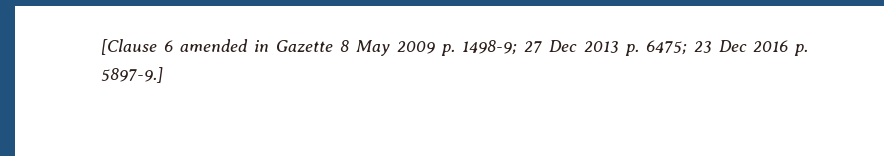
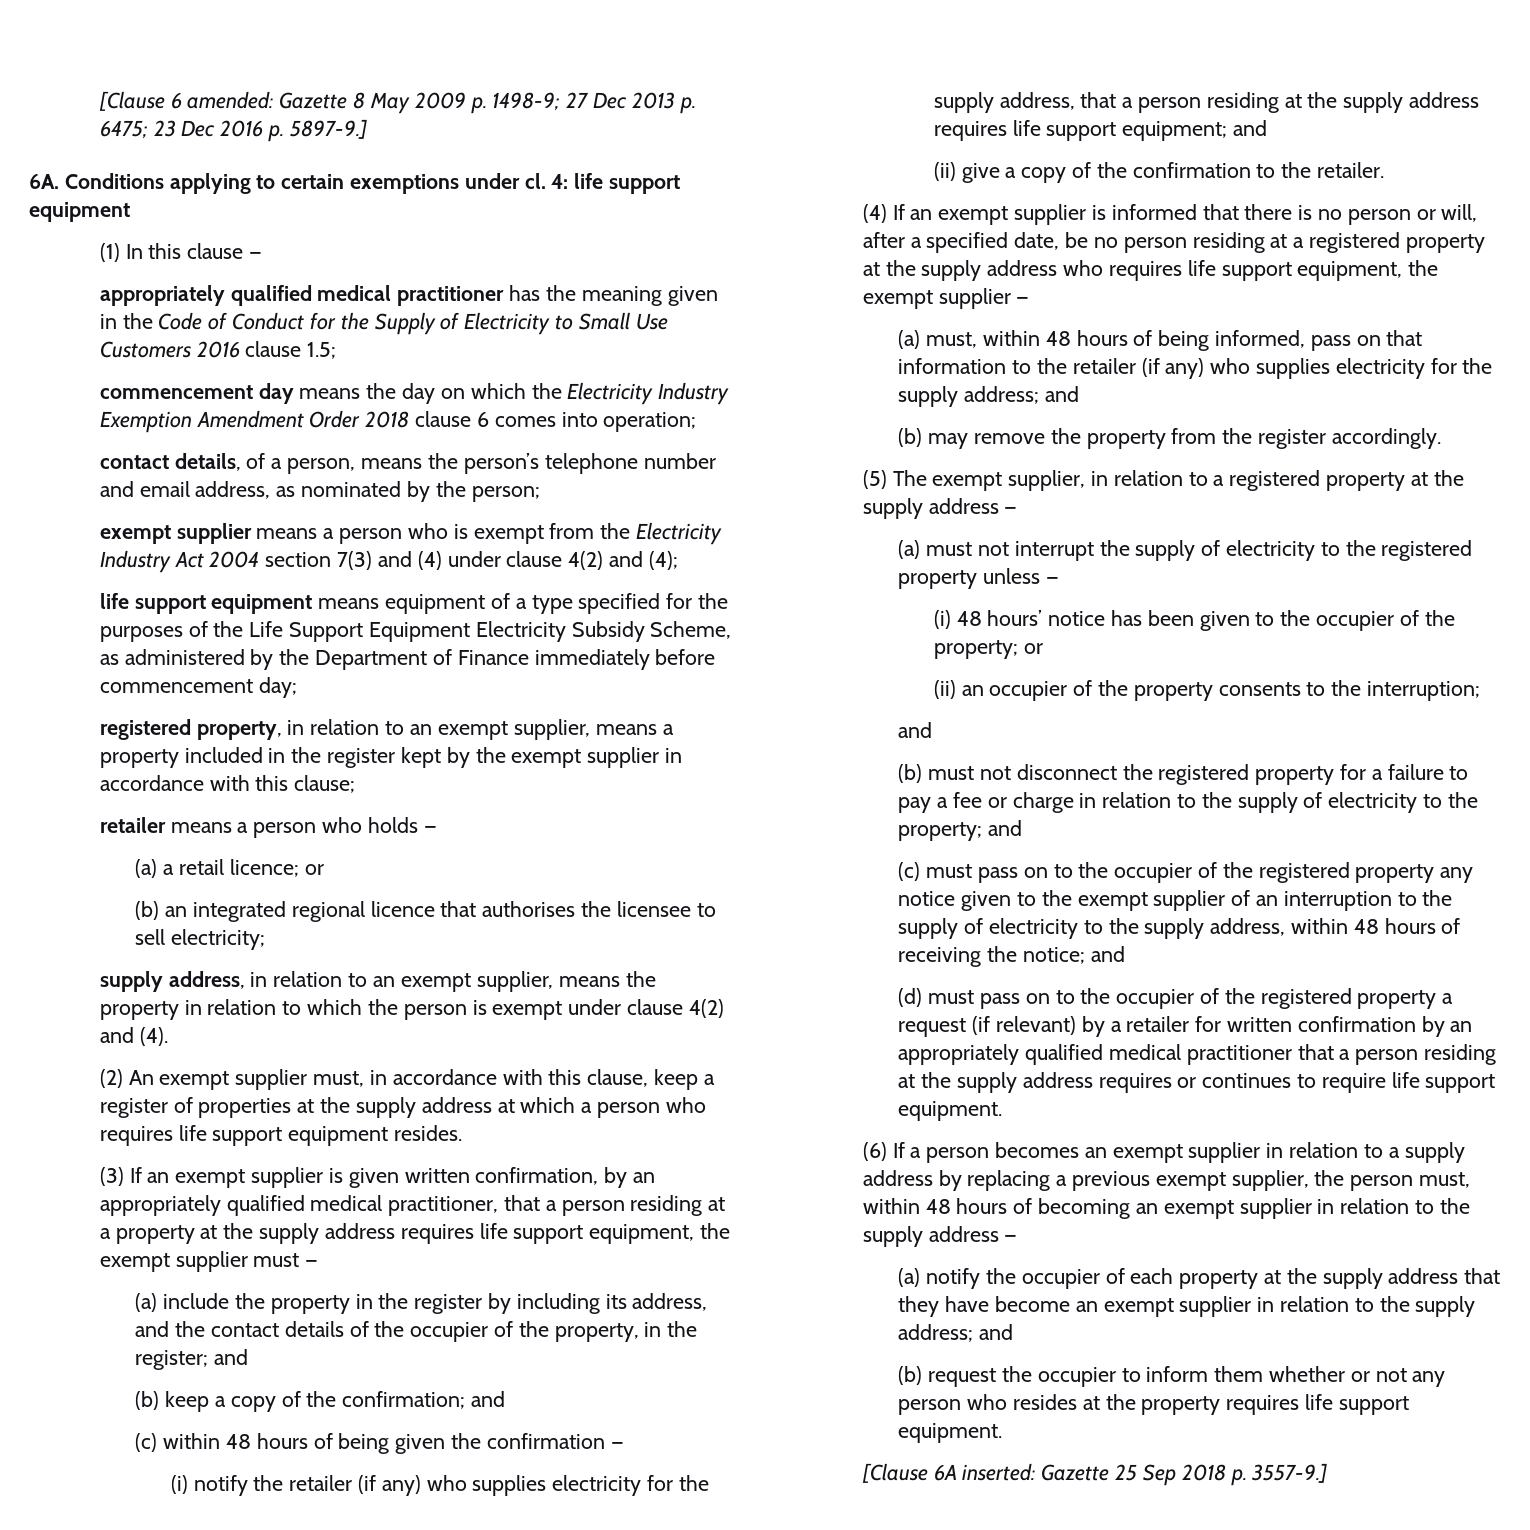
- [Clause 6 amended in Gazette 8 May 2009 p. 1498-9; 27 Dec 2013 p. 6475; 23 Dec 2016 p. 5897-9.]
+ [Clause 6 amended: Gazette 8 May 2009 p. 1498-9; 27 Dec 2013 p. 6475; 23 Dec 2016 p. 5897-9.]
+ 6A. Conditions applying to certain exemptions under cl. 4: life support equipment
+ (1) In this clause —
+ appropriately qualified medical practitioner has the meaning given in the Code of Conduct for the Supply of Electricity to Small Use Customers 2016 clause 1.5;
+ commencement day means the day on which the Electricity Industry Exemption Amendment Order 2018 clause 6 comes into operation;
+ contact details, of a person, means the person’s telephone number and email address, as nominated by the person;
+ exempt supplier means a person who is exempt from the Electricity Industry Act 2004 section 7(3) and (4) under clause 4(2) and (4);
+ life support equipment means equipment of a type specified for the purposes of the Life Support Equipment Electricity Subsidy Scheme, as administered by the Department of Finance immediately before commencement day;
+ registered property, in relation to an exempt supplier, means a property included in the register kept by the exempt supplier in accordance with this clause;
+ retailer means a person who holds —
+ (a) a retail licence; or
+ (b) an integrated regional licence that authorises the licensee to sell electricity;
+ supply address, in relation to an exempt supplier, means the property in relation to which the person is exempt under clause 4(2) and (4).
+ (2) An exempt supplier must, in accordance with this clause, keep a register of properties at the supply address at which a person who requires life support equipment resides.
+ (3) If an exempt supplier is given written confirmation, by an appropriately qualified medical practitioner, that a person residing at a property at the supply address requires life support equipment, the exempt supplier must —
+ (a) include the property in the register by including its address, and the contact details of the occupier of the property, in the register; and
+ (b) keep a copy of the confirmation; and
+ (c) within 48 hours of being given the confirmation —
+ (i) notify the retailer (if any) who supplies electricity for the supply address, that a person residing at the supply address requires life support equipment; and
+ (ii) give a copy of the confirmation to the retailer.
+ (4) If an exempt supplier is informed that there is no person or will, after a specified date, be no person residing at a registered property at the supply address who requires life support equipment, the exempt supplier —
+ (a) must, within 48 hours of being informed, pass on that information to the retailer (if any) who supplies electricity for the supply address; and
+ (b) may remove the property from the register accordingly.
+ (5) The exempt supplier, in relation to a registered property at the supply address —
+ (a) must not interrupt the supply of electricity to the registered property unless —
+ (i) 48 hours’ notice has been given to the occupier of the property; or
+ (ii) an occupier of the property consents to the interruption;
+ and
+ (b) must not disconnect the registered property for a failure to pay a fee or charge in relation to the supply of electricity to the property; and
+ (c) must pass on to the occupier of the registered property any notice given to the exempt supplier of an interruption to the supply of electricity to the supply address, within 48 hours of receiving the notice; and
+ (d) must pass on to the occupier of the registered property a request (if relevant) by a retailer for written confirmation by an appropriately qualified medical practitioner that a person residing at the supply address requires or continues to require life support equipment.
+ (6) If a person becomes an exempt supplier in relation to a supply address by replacing a previous exempt supplier, the person must, within 48 hours of becoming an exempt supplier in relation to the supply address —
+ (a) notify the occupier of each property at the supply address that they have become an exempt supplier in relation to the supply address; and
+ (b) request the occupier to inform them whether or not any person who resides at the property requires life support equipment.
+ [Clause 6A inserted: Gazette 25 Sep 2018 p. 3557-9.]

